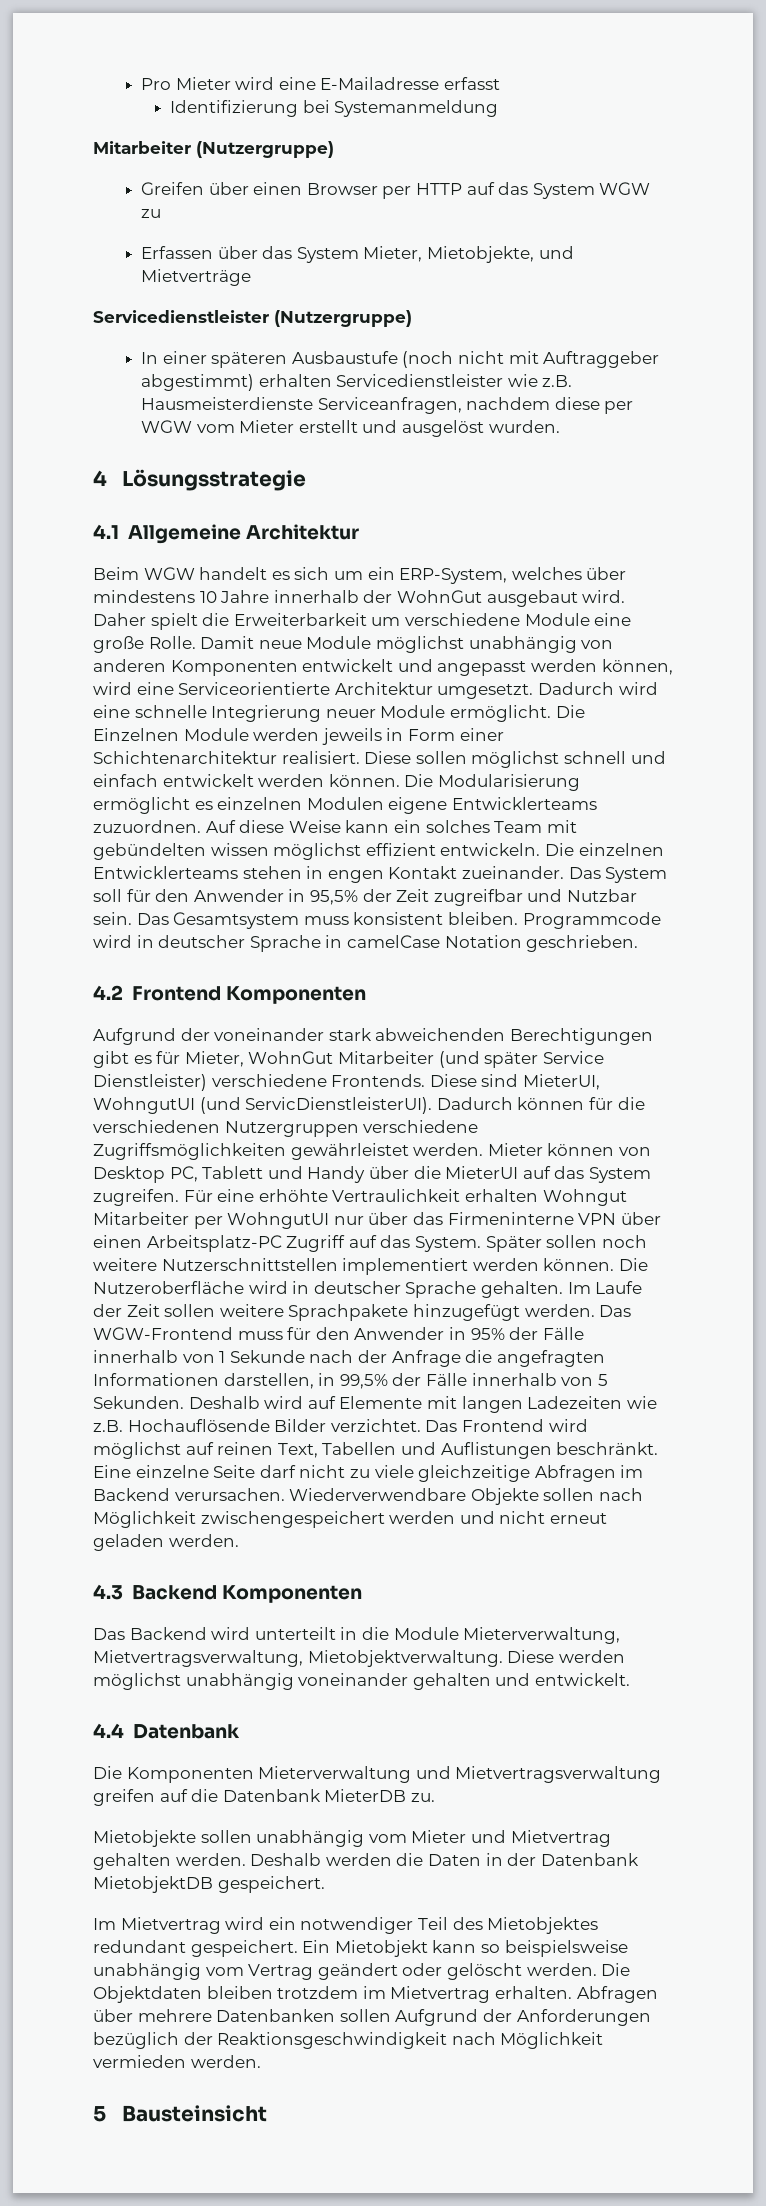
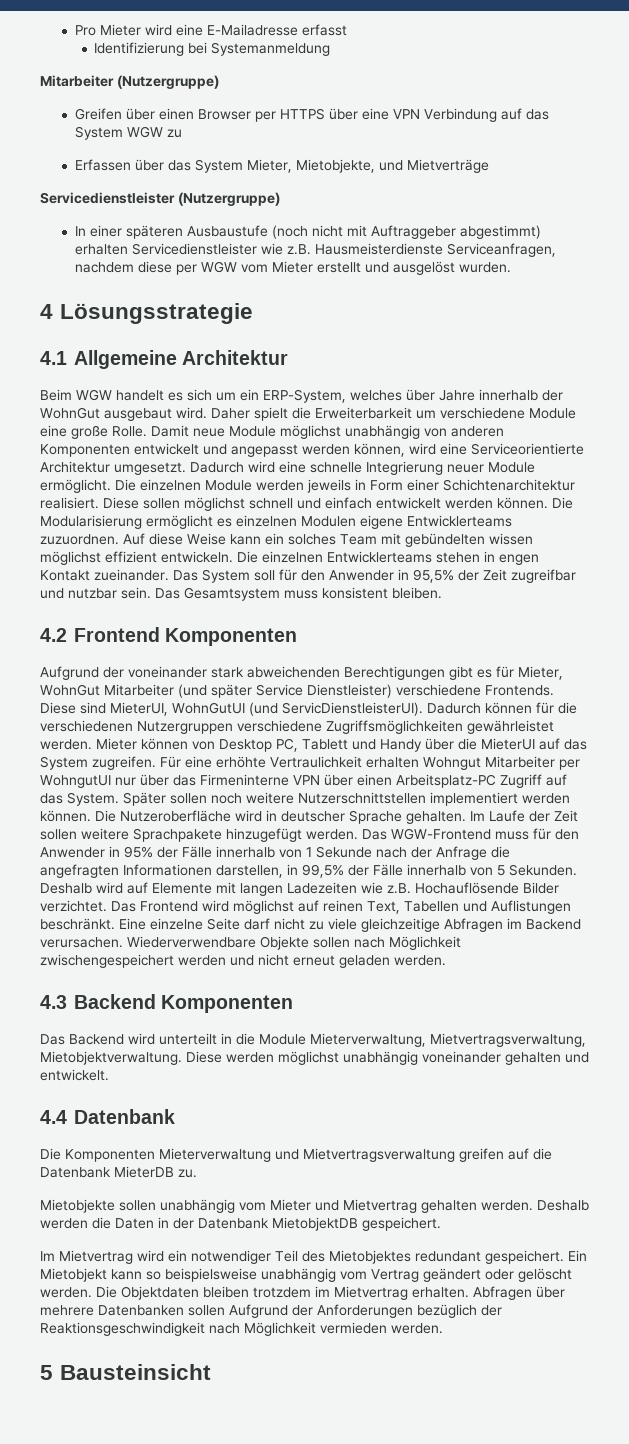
- Greifen über einen Browser per HTTP auf das System WGW zu
+ Greifen über einen Browser per HTTPS über eine VPN Verbindung auf das System WGW zu
- Beim WGW handelt es sich um ein ERP-System, welches über mindestens 10 Jahre innerhalb der WohnGut ausgebaut wird.
+ Beim WGW handelt es sich um ein ERP-System, welches über Jahre innerhalb der WohnGut ausgebaut wird.
- Die Einzelnen Module werden jeweils in Form einer Schichtenarchitektur realisiert.
+ Die einzelnen Module werden jeweils in Form einer Schichtenarchitektur realisiert.
- Das System soll für den Anwender in 95,5% der Zeit zugreifbar und Nutzbar sein.
+ Das System soll für den Anwender in 95,5% der Zeit zugreifbar und nutzbar sein.
- Programmcode wird in deutscher Sprache in camelCase Notation geschrieben.
- Diese sind MieterUI, WohngutUI (und ServicDienstleisterUI).
+ Diese sind MieterUI, WohnGutUI (und ServicDienstleisterUI).

